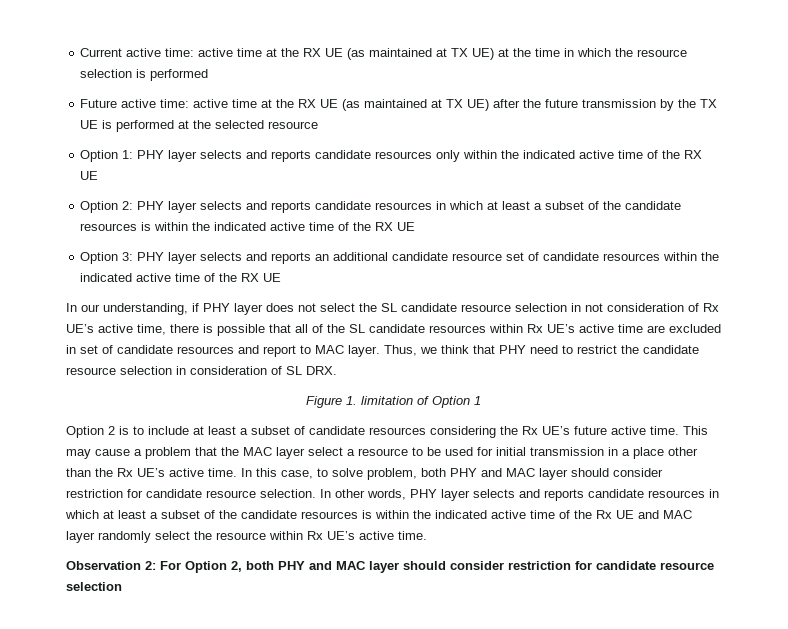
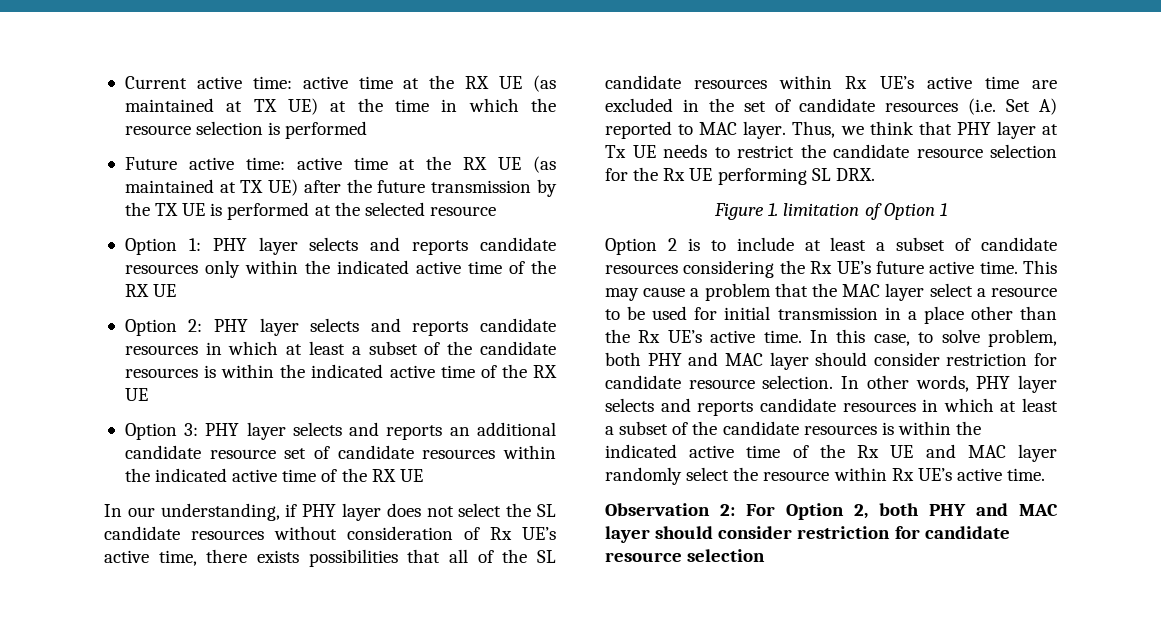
- In our understanding, if PHY layer does not select the SL candidate resource selection in not consideration of Rx UE’s active time, there is possible that all of the SL candidate resources within Rx UE’s active time are excluded in set of candidate resources and report to MAC layer.
+ In our understanding, if PHY layer does not select the SL candidate resources without consideration of Rx UE’s active time, there exists possibilities that all of the SL candidate resources within Rx UE’s active time are excluded in the set of candidate resources (i.e. Set A) reported to MAC layer.
- Thus, we think that PHY need to restrict the candidate resource selection in consideration of SL DRX.
+ Thus, we think that PHY layer at Tx UE needs to restrict the candidate resource selection for the Rx UE performing SL DRX.

